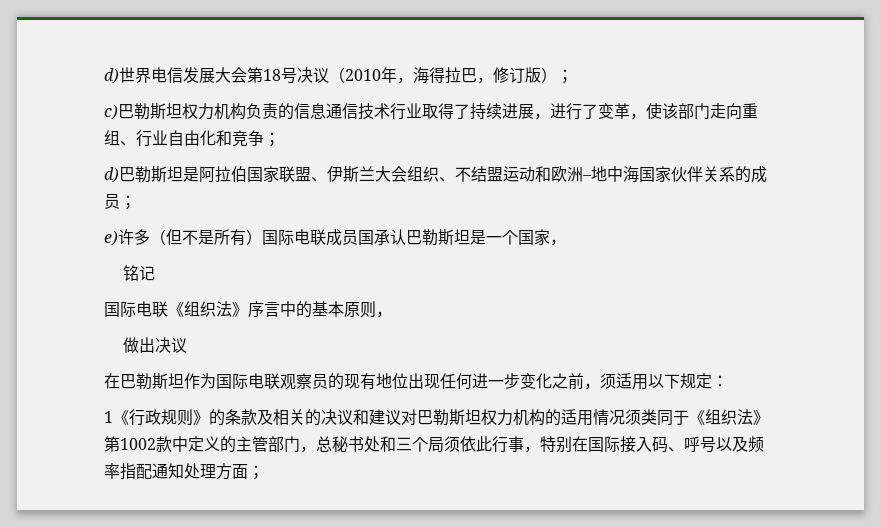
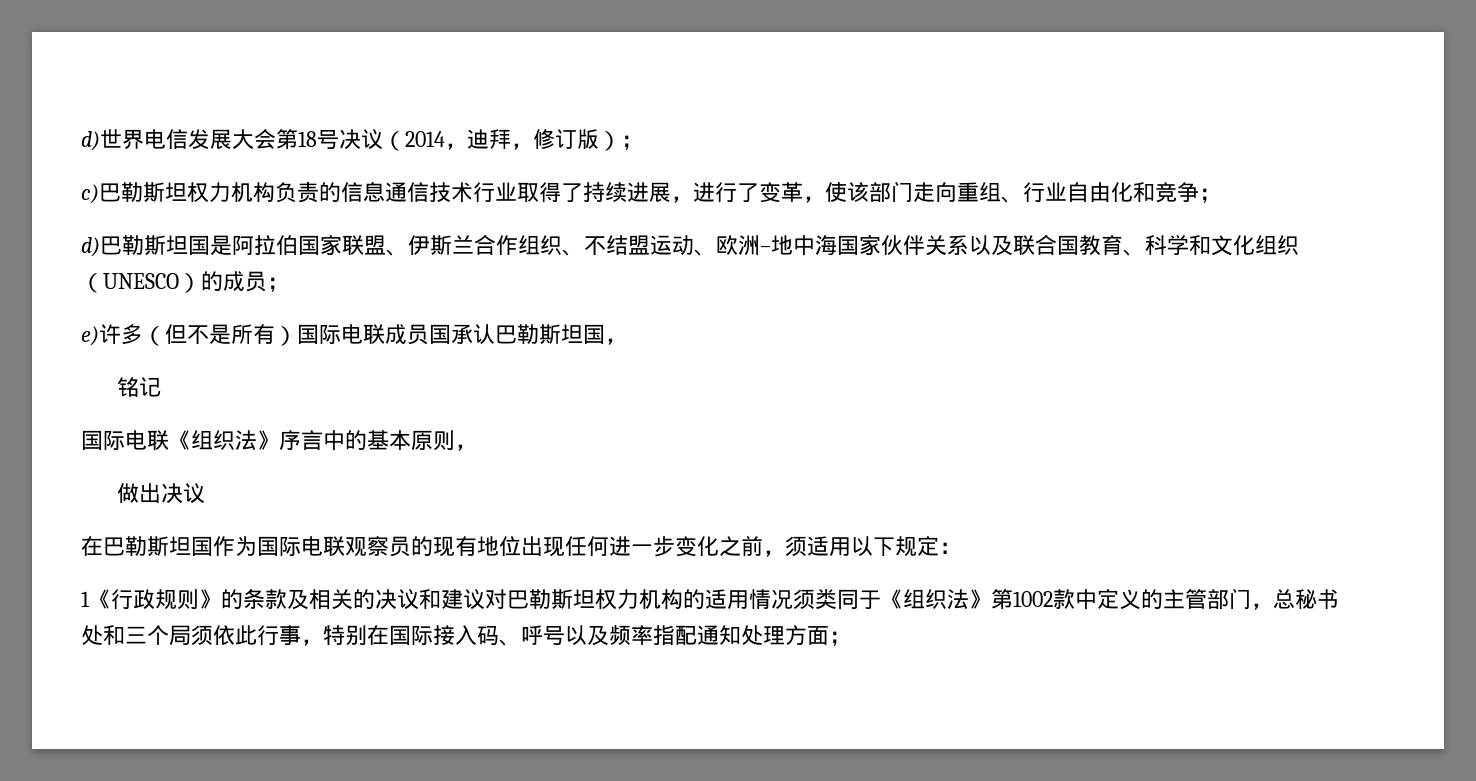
- d)世界电信发展大会第18号决议（2010年，海得拉巴，修订版）；
+ d)世界电信发展大会第18号决议（2014，迪拜，修订版）；
- d)巴勒斯坦是阿拉伯国家联盟、伊斯兰大会组织、不结盟运动和欧洲–地中海国家伙伴关系的成员；
+ d)巴勒斯坦国是阿拉伯国家联盟、伊斯兰合作组织、不结盟运动、欧洲–地中海国家伙伴关系以及联合国教育、科学和文化组织（UNESCO）的成员；
- e)许多（但不是所有）国际电联成员国承认巴勒斯坦是一个国家，
+ e)许多（但不是所有）国际电联成员国承认巴勒斯坦国，
- 在巴勒斯坦作为国际电联观察员的现有地位出现任何进一步变化之前，须适用以下规定：
+ 在巴勒斯坦国作为国际电联观察员的现有地位出现任何进一步变化之前，须适用以下规定：

